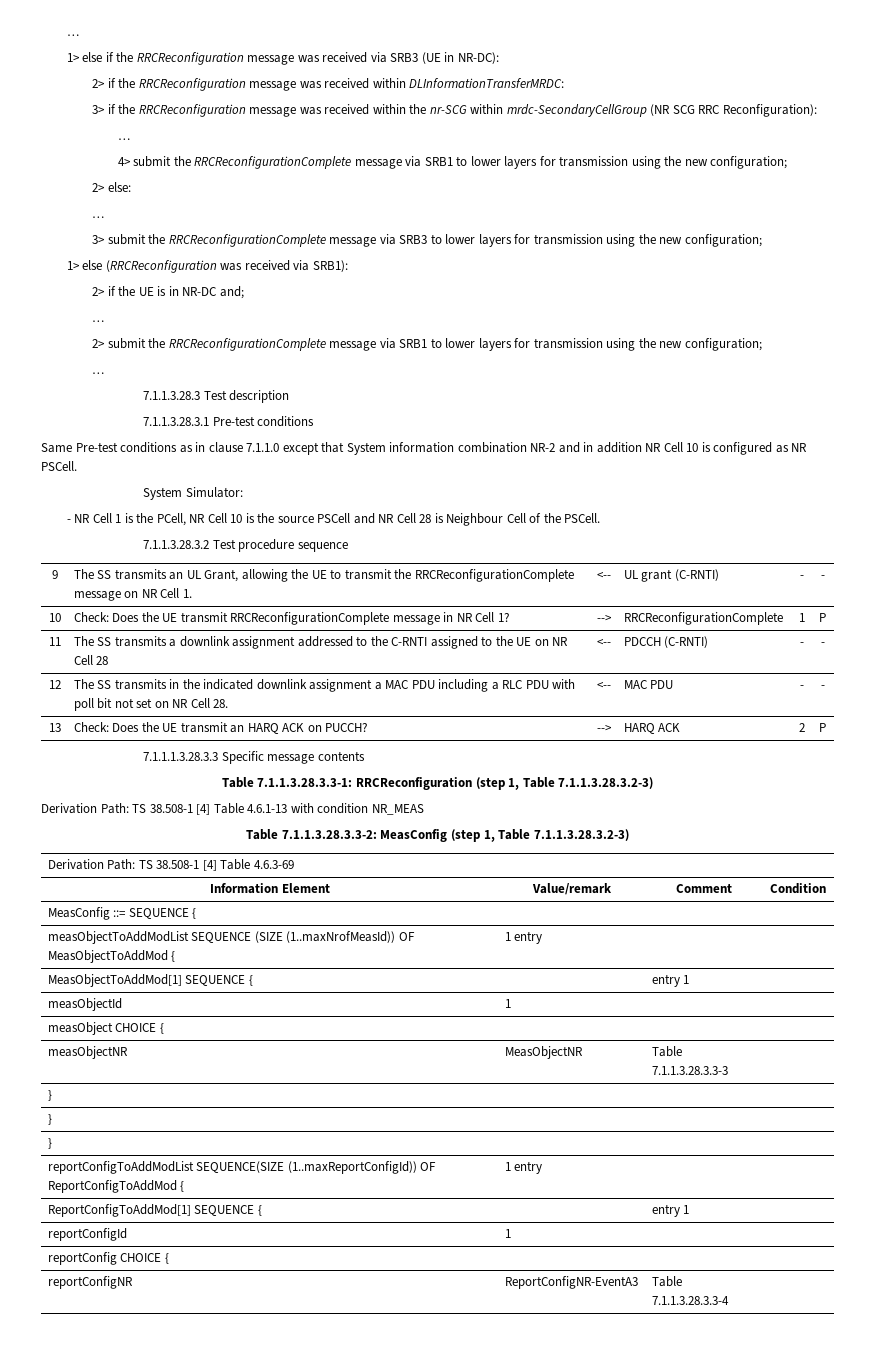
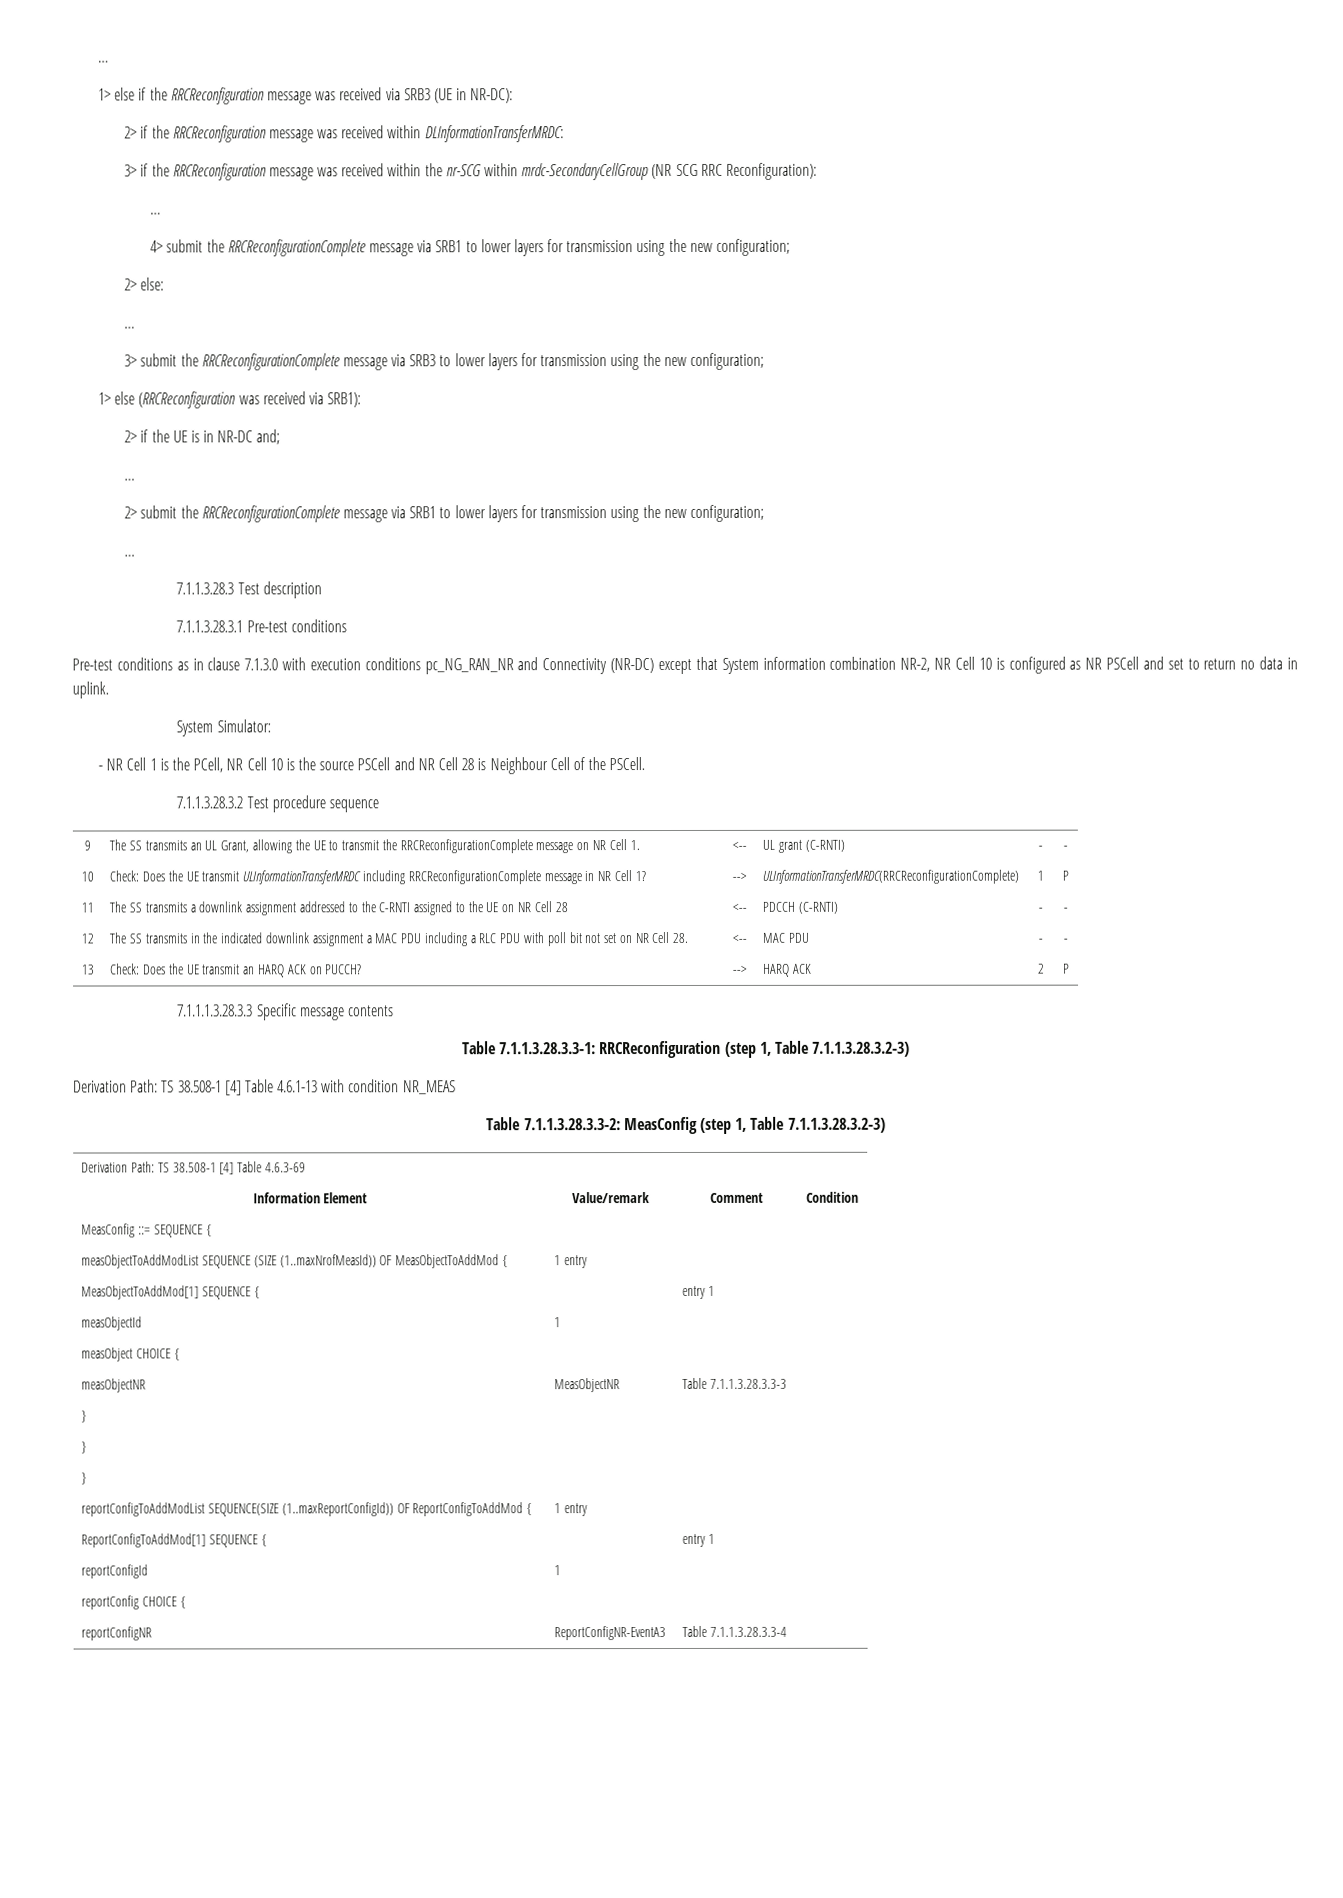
- Same Pre-test conditions as in clause 7.1.1.0 except that System information combination NR-2 and in addition NR Cell 10 is configured as NR PSCell.
+ Pre-test conditions as in clause 7.1.3.0 with execution conditions pc_NG_RAN_NR and Connectivity (NR-DC) except that System information combination NR-2, NR Cell 10 is configured as NR PSCell and set to return no data in uplink.
- 10 | Check: Does the UE transmit RRCReconfigurationComplete message in NR Cell 1? | --> | RRCReconfigurationComplete | 1 | P
+ 10 | Check: Does the UE transmit ULInformationTransferMRDC including RRCReconfigurationComplete message in NR Cell 1? | --> | ULInformationTransferMRDC(RRCReconfigurationComplete) | 1 | P

